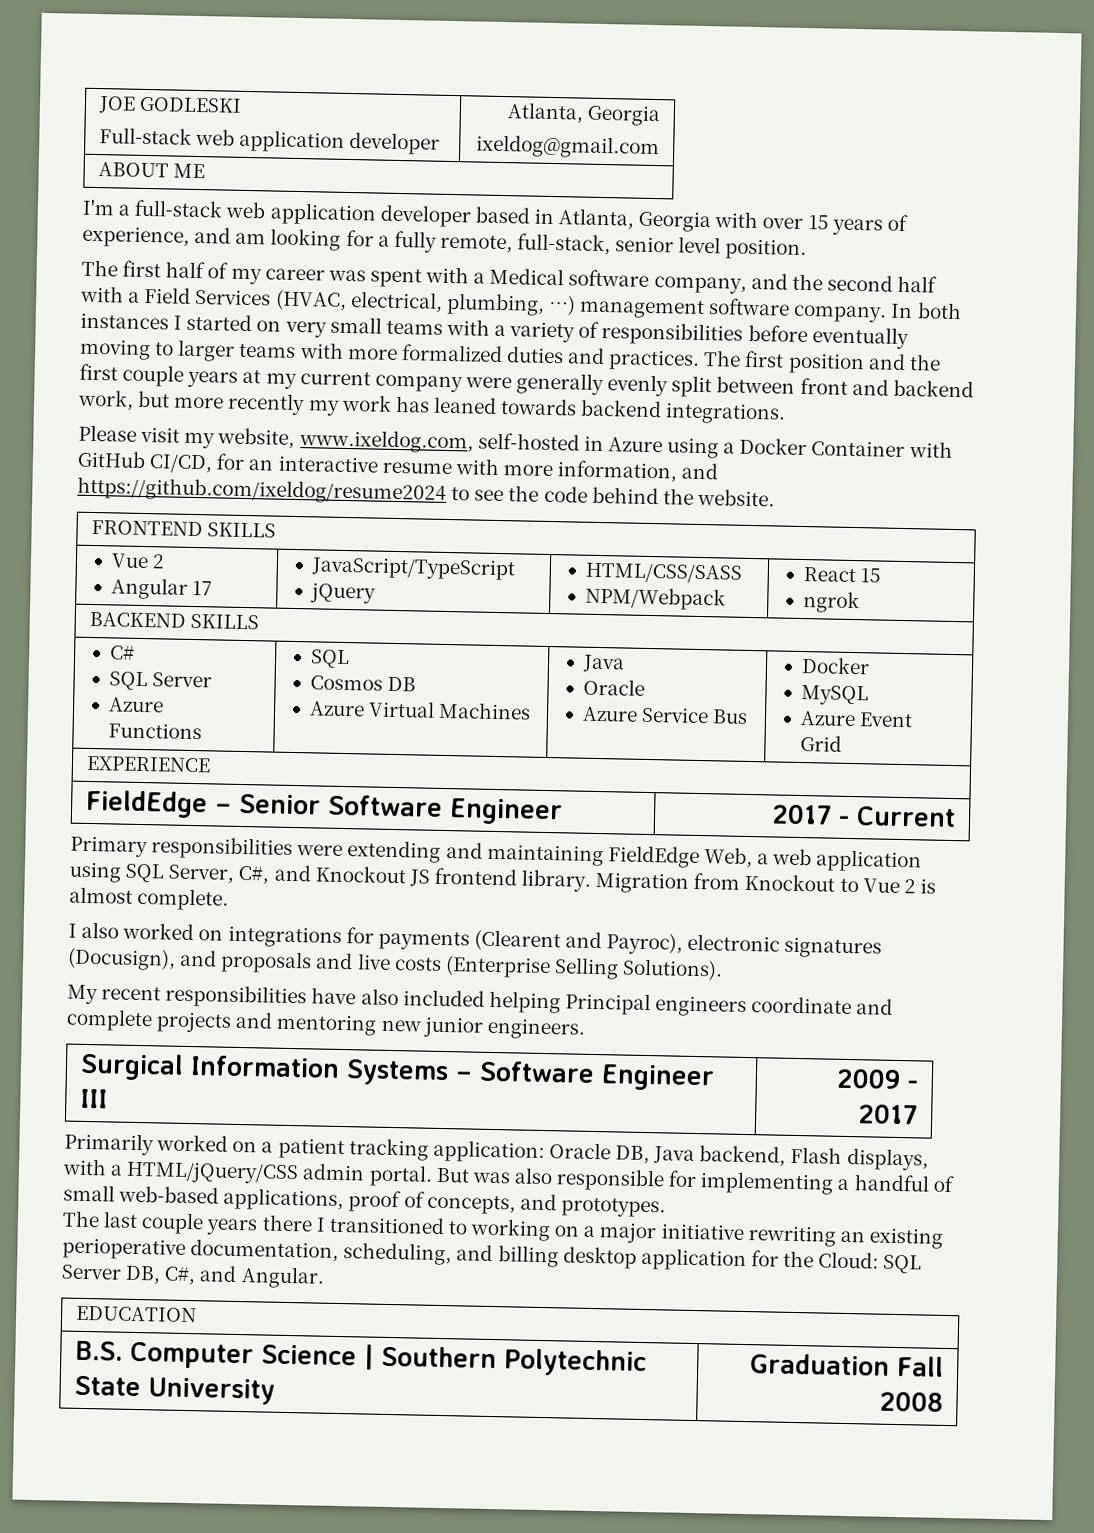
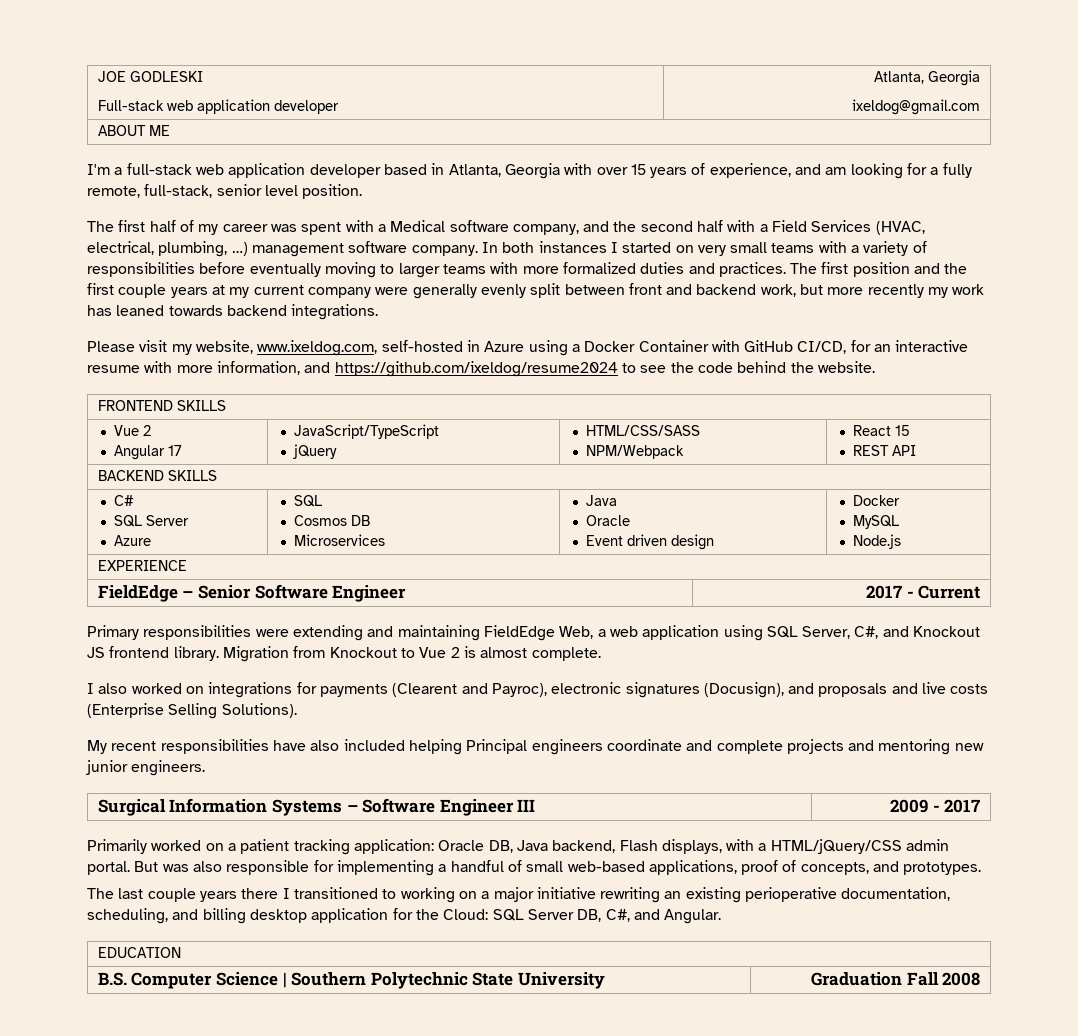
  FRONTEND SKILLS
  Vue 2
  Angular 17 | JavaScript/TypeScript
  jQuery | HTML/CSS/SASS
  NPM/Webpack | React 15
- ngrok
+ REST API
  C#
  SQL Server
- Azure Functions | SQL
+ Azure | SQL
  Cosmos DB
- Azure Virtual Machines | Java
+ Microservices | Java
  Oracle
- Azure Service Bus | Docker
+ Event driven design | Docker
  MySQL
- Azure Event Grid
+ Node.js

